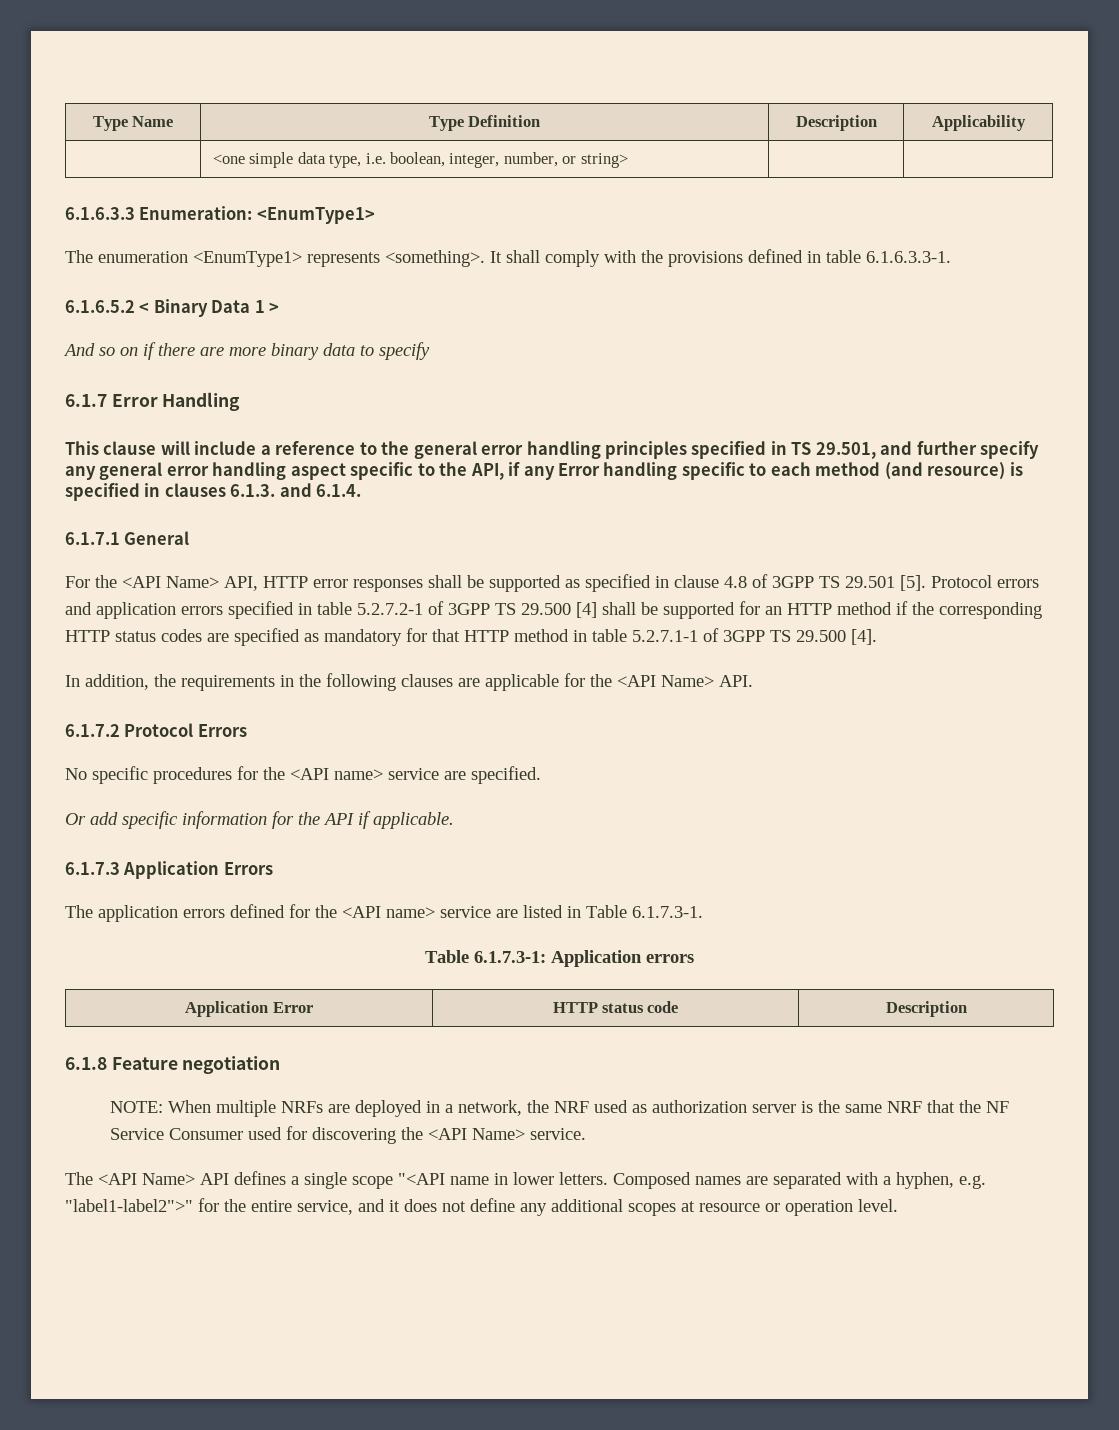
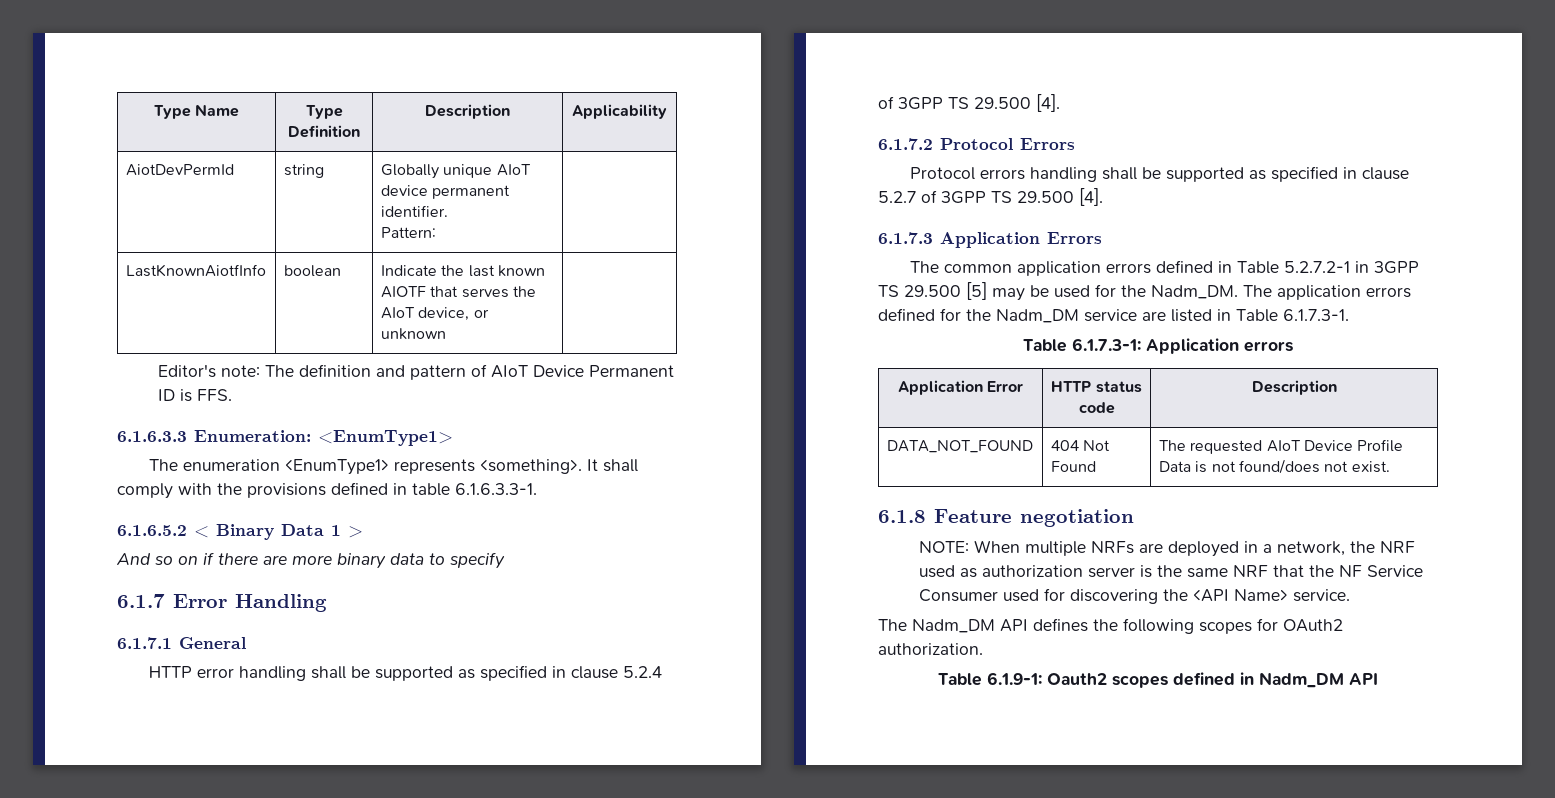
- | <one simple data type, i.e. boolean, integer, number, or string> | |
+ AiotDevPermId | string | Globally unique AIoT device permanent identifier.
+ Pattern: |
+ LastKnownAiotfInfo | boolean | Indicate the last known AIOTF that serves the AIoT device, or unknown |
+ Editor's note: The definition and pattern of AIoT Device Permanent ID is FFS.
- This clause will include a reference to the general error handling principles specified in TS 29.501, and further specify any general error handling aspect specific to the API, if any Error handling specific to each method (and resource) is specified in clauses 6.1.3. and 6.1.4.
  6.1.7.1 General
- For the <API Name> API, HTTP error responses shall be supported as specified in clause 4.8 of 3GPP TS 29.501 [5]. Protocol errors and application errors specified in table 5.2.7.2-1 of 3GPP TS 29.500 [4] shall be supported for an HTTP method if the corresponding HTTP status codes are specified as mandatory for that HTTP method in table 5.2.7.1-1 of 3GPP TS 29.500 [4].
- In addition, the requirements in the following clauses are applicable for the <API Name> API.
+ HTTP error handling shall be supported as specified in clause 5.2.4 of 3GPP TS 29.500 [4].
  6.1.7.2 Protocol Errors
- No specific procedures for the <API name> service are specified.
- Or add specific information for the API if applicable.
+ Protocol errors handling shall be supported as specified in clause 5.2.7 of 3GPP TS 29.500 [4].
  6.1.7.3 Application Errors
- The application errors defined for the <API name> service are listed in Table 6.1.7.3-1.
+ The common application errors defined in Table 5.2.7.2-1 in 3GPP TS 29.500 [5] may be used for the Nadm_DM. The application errors defined for the Nadm_DM service are listed in Table 6.1.7.3-1.
+ DATA_NOT_FOUND | 404 Not Found | The requested AIoT Device Profile Data is not found/does not exist.
- The <API Name> API defines a single scope "<API name in lower letters. Composed names are separated with a hyphen, e.g. "label1-label2">" for the entire service, and it does not define any additional scopes at resource or operation level.
+ The Nadm_DM API defines the following scopes for OAuth2 authorization.
+ Table 6.1.9-1: Oauth2 scopes defined in Nadm_DM API

